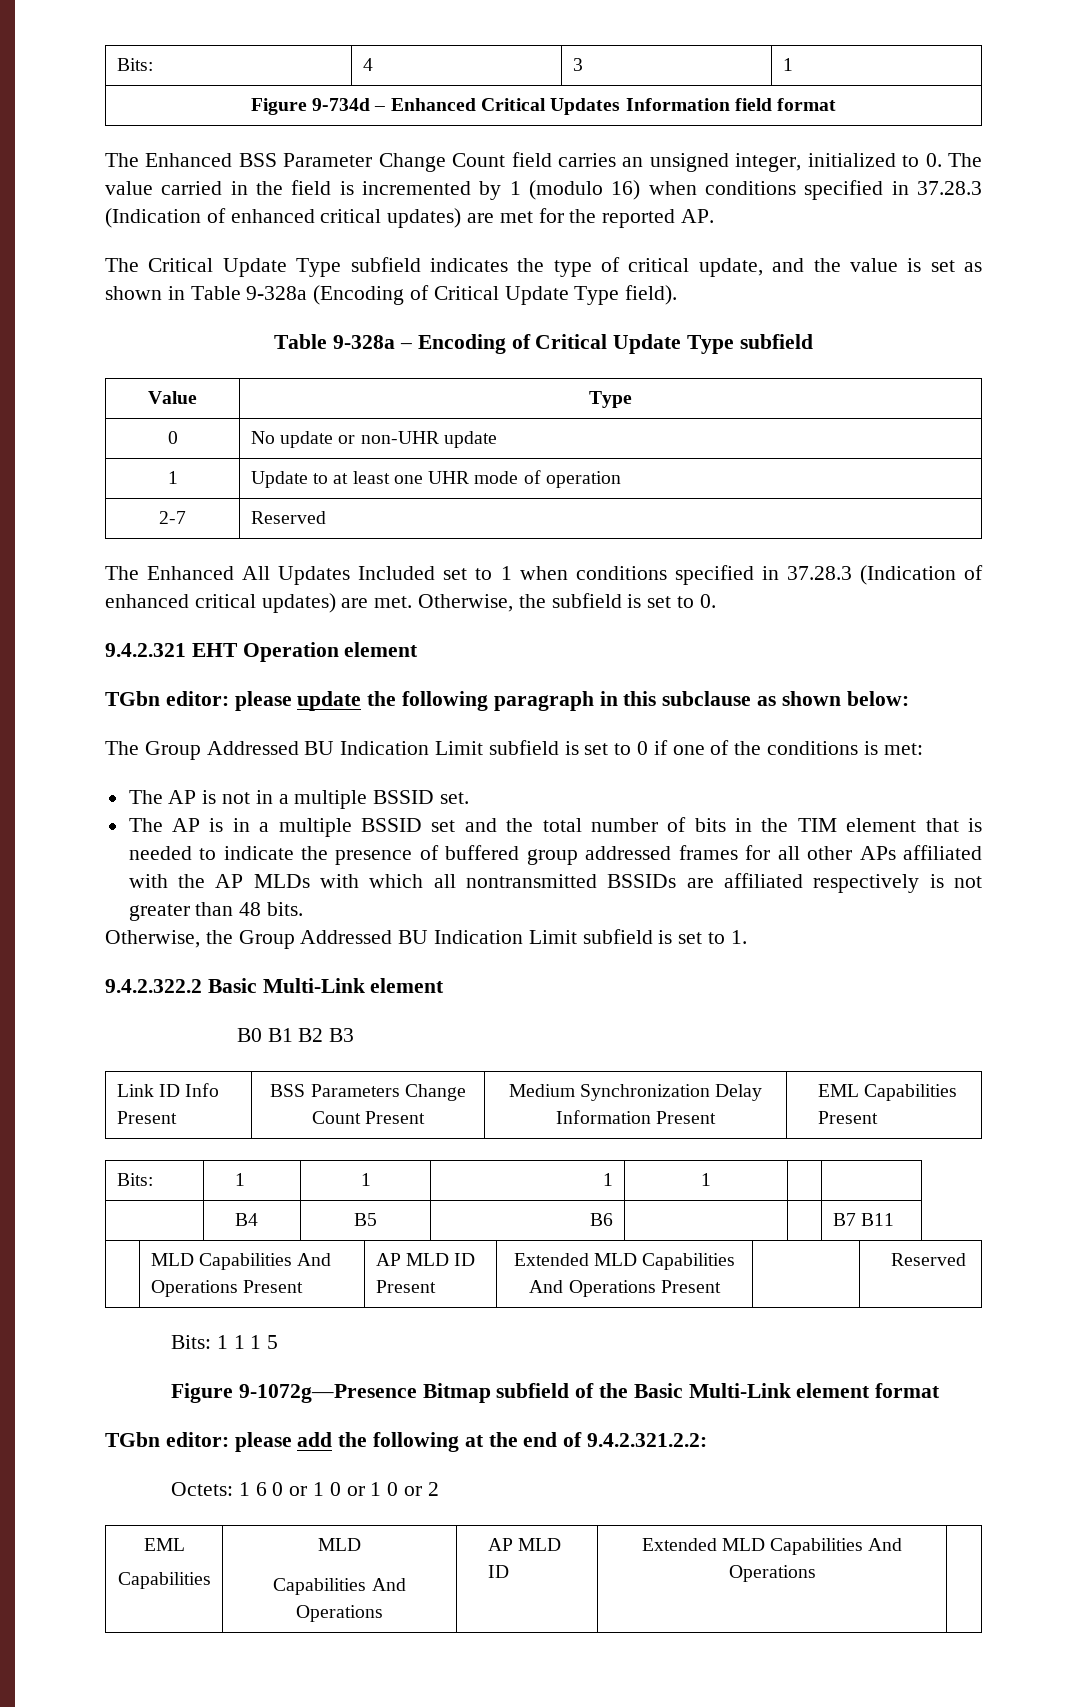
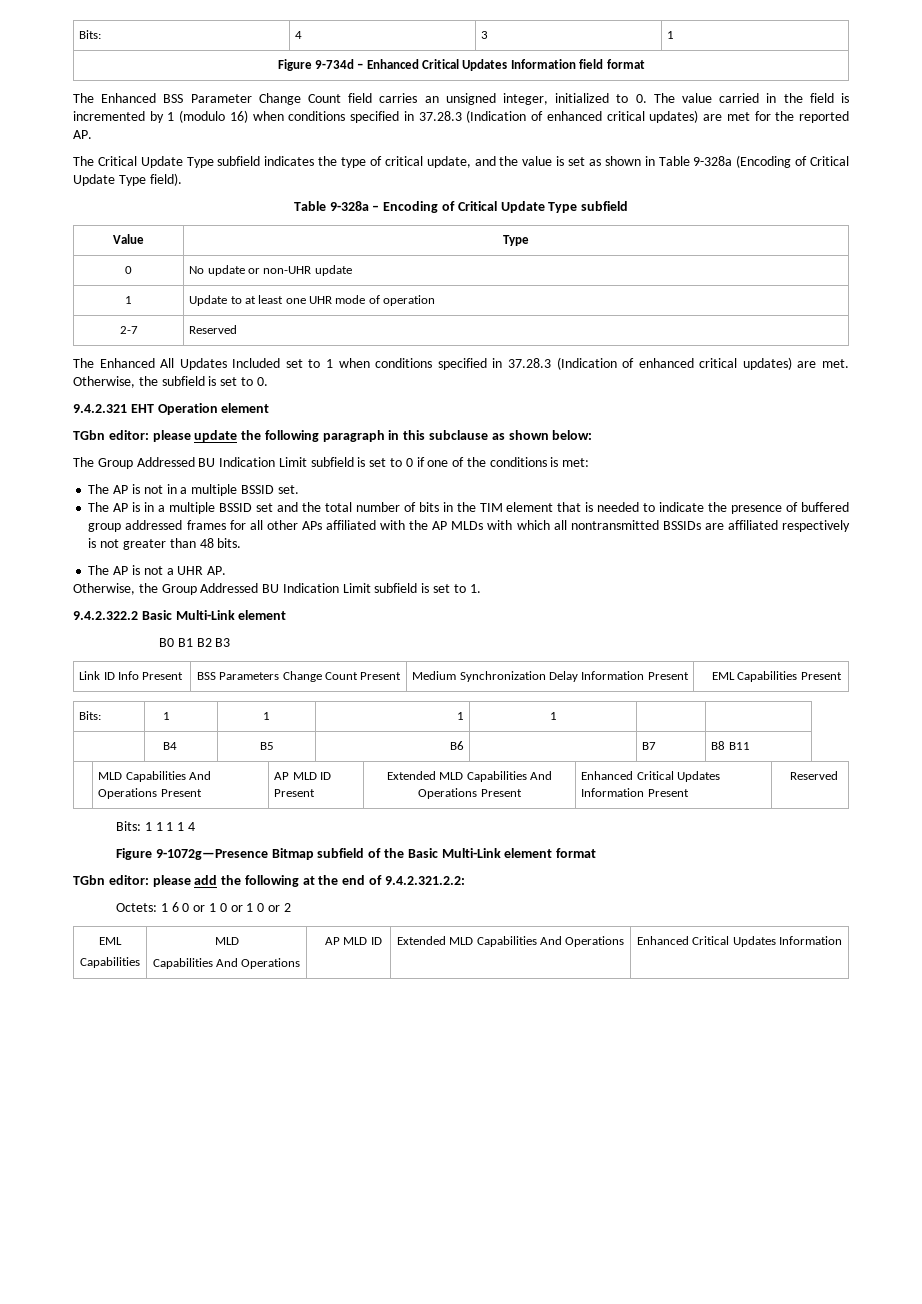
+ The AP is not a UHR AP.
- | B4 | B5 | B6 | | | B7 B11
+ | B4 | B5 | B6 | | B7 | B8 B11
- | MLD Capabilities And Operations Present | AP MLD ID Present | Extended MLD Capabilities And Operations Present | | Reserved
+ | MLD Capabilities And Operations Present | AP MLD ID Present | Extended MLD Capabilities And Operations Present | Enhanced Critical Updates Information Present | Reserved
- Bits: 1 1 1 5
+ Bits: 1 1 1 1 4
  Octets: 1 6 0 or 1 0 or 1 0 or 2
  EML
  Capabilities | MLD
- Capabilities And Operations | AP MLD ID | Extended MLD Capabilities And Operations |
+ Capabilities And Operations | AP MLD ID | Extended MLD Capabilities And Operations | Enhanced Critical Updates Information

